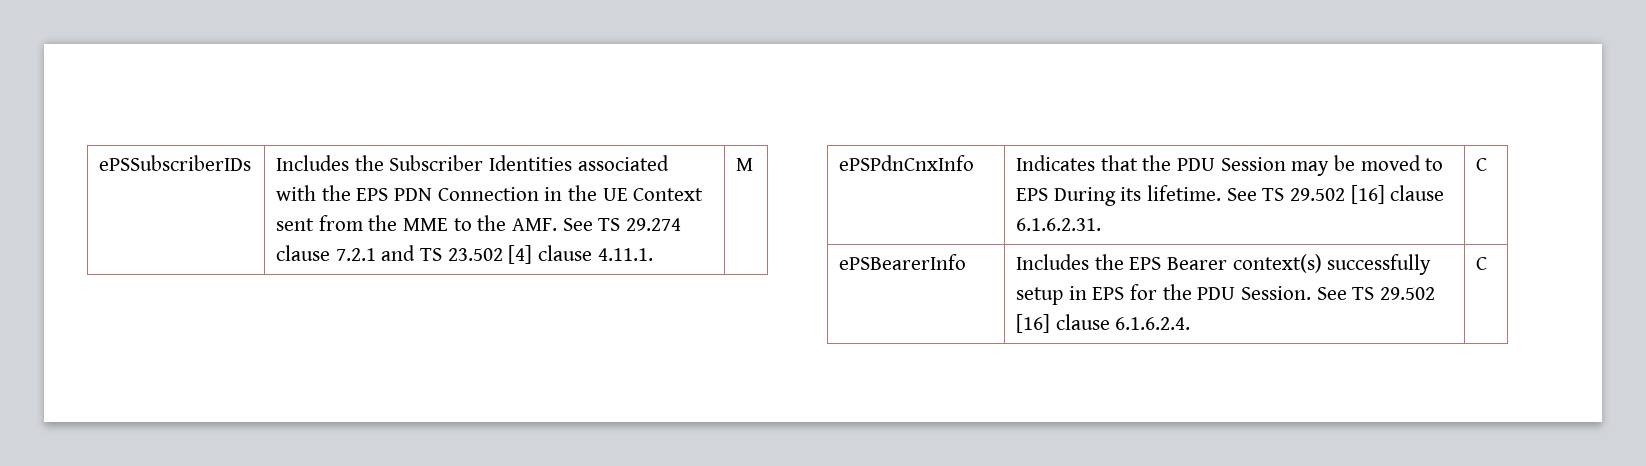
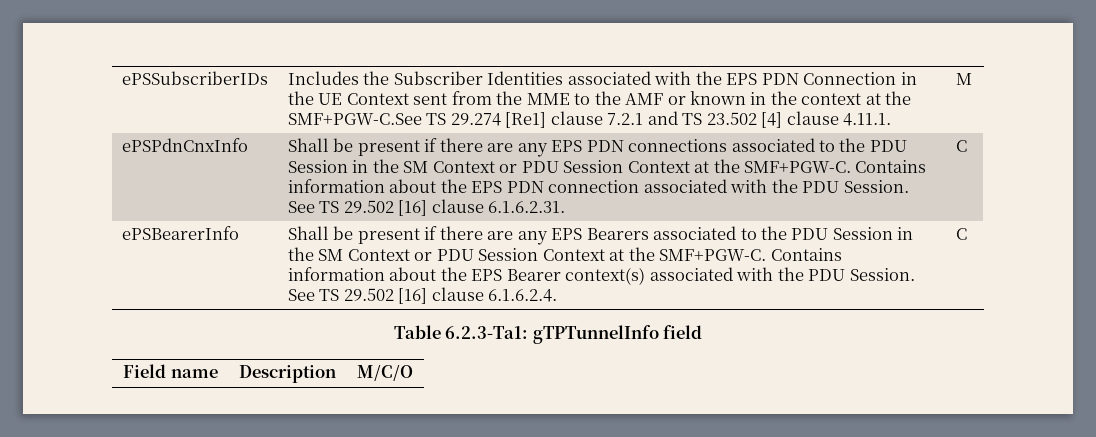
- Includes the Subscriber Identities associated with the EPS PDN Connection in the UE Context sent from the MME to the AMF. See TS 29.274 clause 7.2.1 and TS 23.502 [4] clause 4.11.1.
+ Includes the Subscriber Identities associated with the EPS PDN Connection in the UE Context sent from the MME to the AMF or known in the context at the SMF+PGW-C.See TS 29.274 [Re1] clause 7.2.1 and TS 23.502 [4] clause 4.11.1.
- Indicates that the PDU Session may be moved to EPS During its lifetime.
+ Shall be present if there are any EPS PDN connections associated to the PDU Session in the SM Context or PDU Session Context at the SMF+PGW-C. Contains information about the EPS PDN connection associated with the PDU Session.
- Includes the EPS Bearer context(s) successfully setup in EPS for the PDU Session.
+ Shall be present if there are any EPS Bearers associated to the PDU Session in the SM Context or PDU Session Context at the SMF+PGW-C. Contains information about the EPS Bearer context(s) associated with the PDU Session.
+ Table 6.2.3-Ta1: gTPTunnelInfo field
+ Field name | Description | M/C/O

